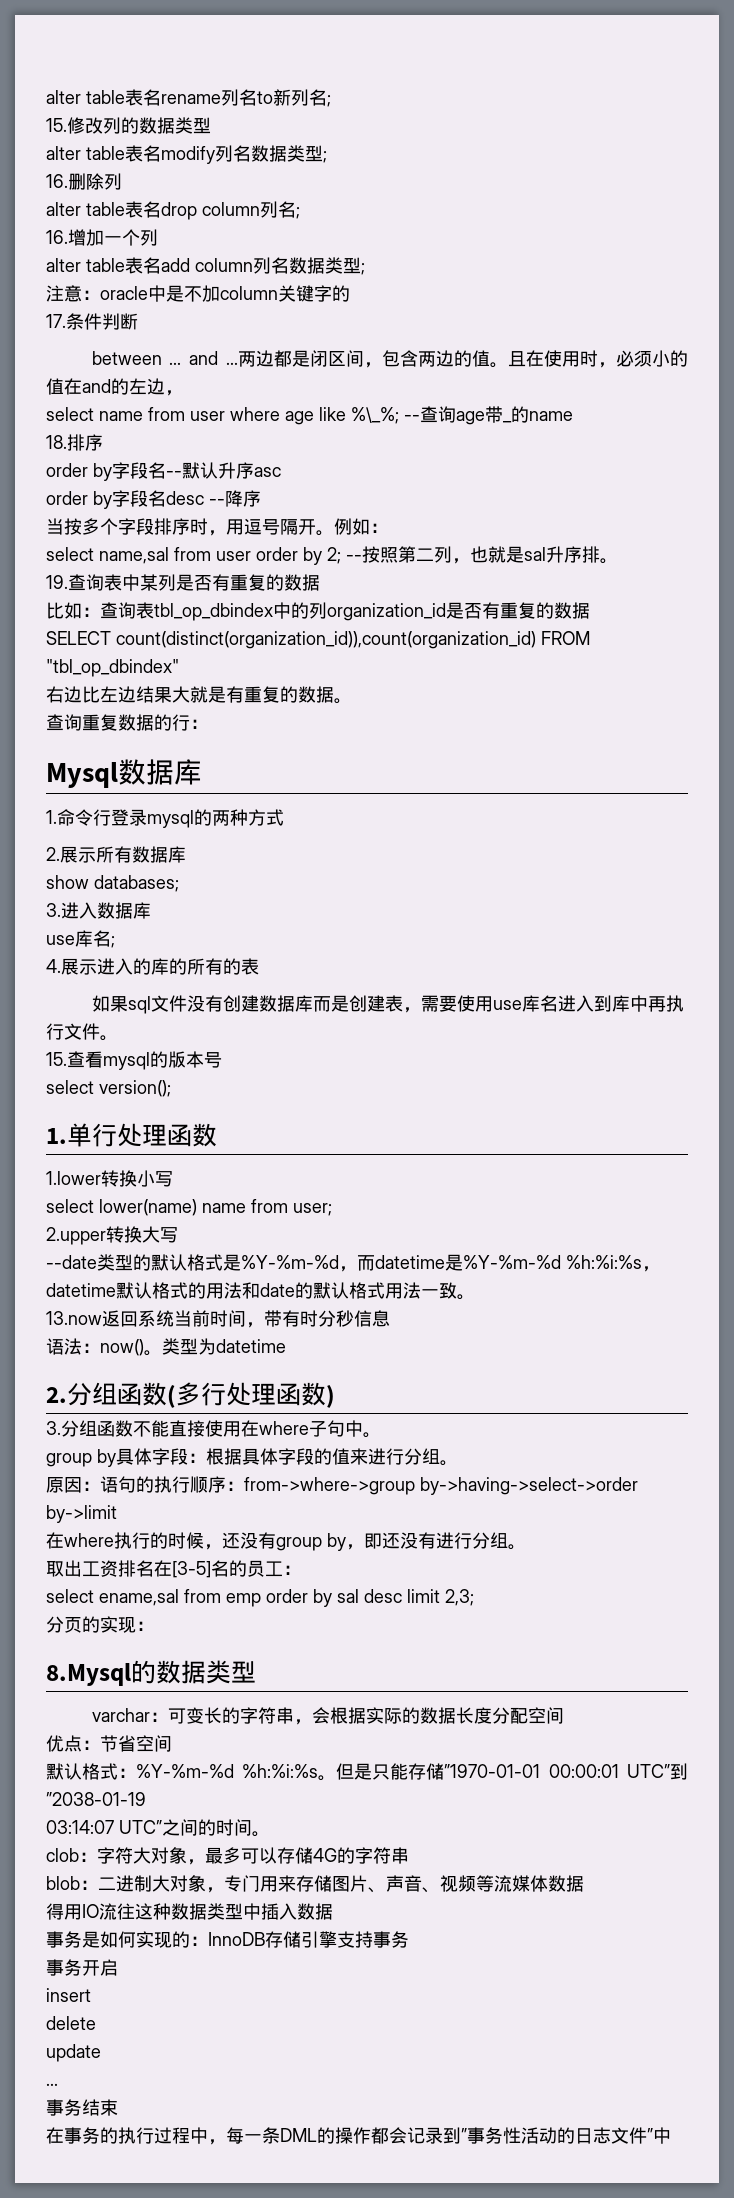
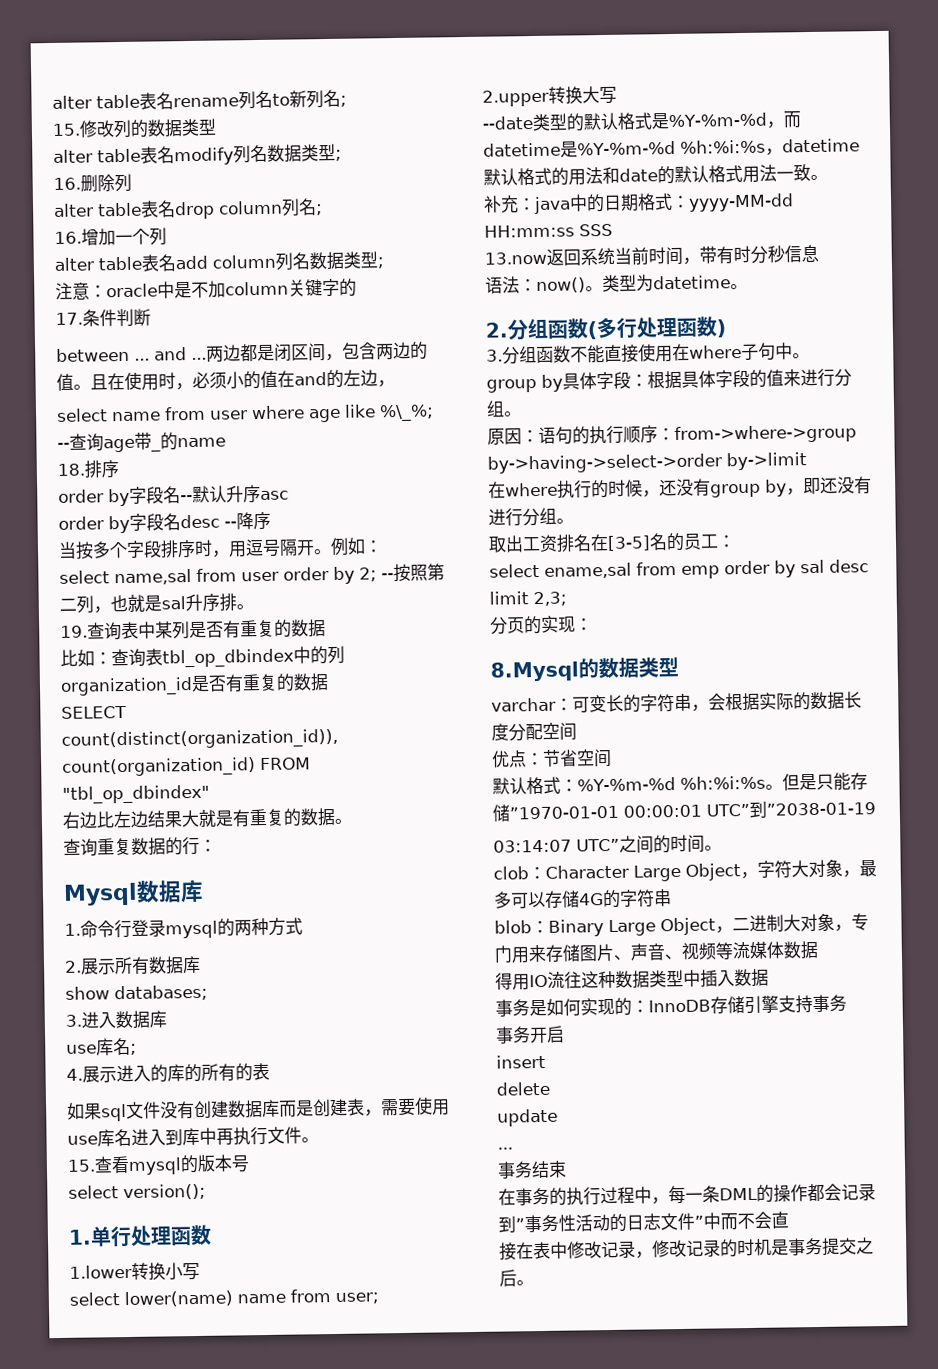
+ 补充：java中的日期格式：yyyy-MM-dd HH:mm:ss SSS
- 类型为datetime
+ 类型为datetime。
- clob：字符大对象，最多可以存储4G的字符串
+ clob：Character Large Object，字符大对象，最多可以存储4G的字符串
- blob：二进制大对象，专门用来存储图片、声音、视频等流媒体数据
+ blob：Binary Large Object，二进制大对象，专门用来存储图片、声音、视频等流媒体数据
- 在事务的执行过程中，每一条DML的操作都会记录到”事务性活动的日志文件”中
+ 在事务的执行过程中，每一条DML的操作都会记录到”事务性活动的日志文件”中而不会直
+ 接在表中修改记录，修改记录的时机是事务提交之后。

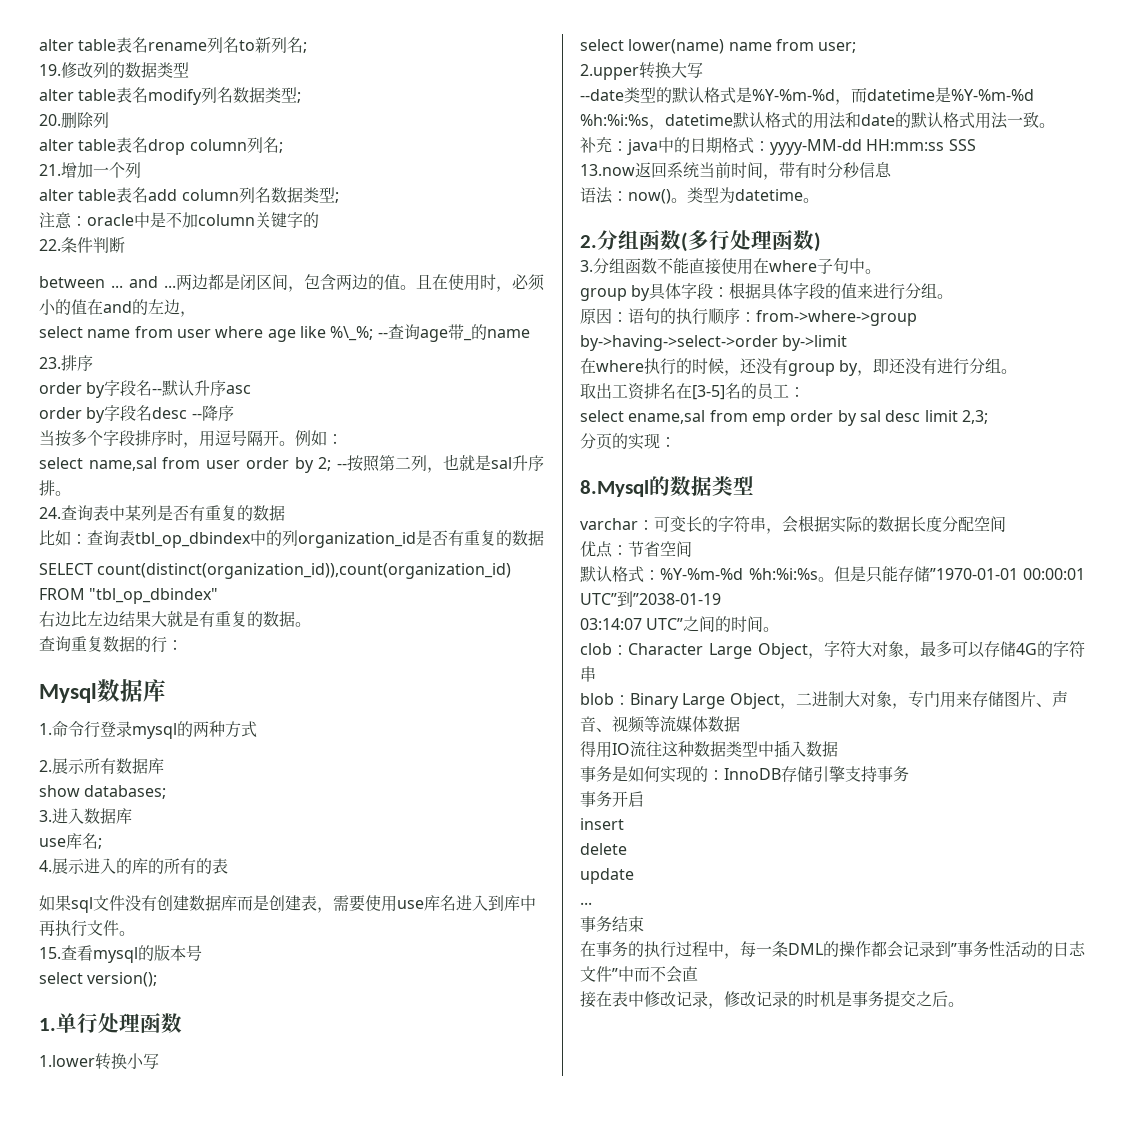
- 15.修改列的数据类型
+ 19.修改列的数据类型
- 16.删除列
+ 20.删除列
- 16.增加一个列
+ 21.增加一个列
- 17.条件判断
+ 22.条件判断
- 18.排序
+ 23.排序
- 19.查询表中某列是否有重复的数据
+ 24.查询表中某列是否有重复的数据

